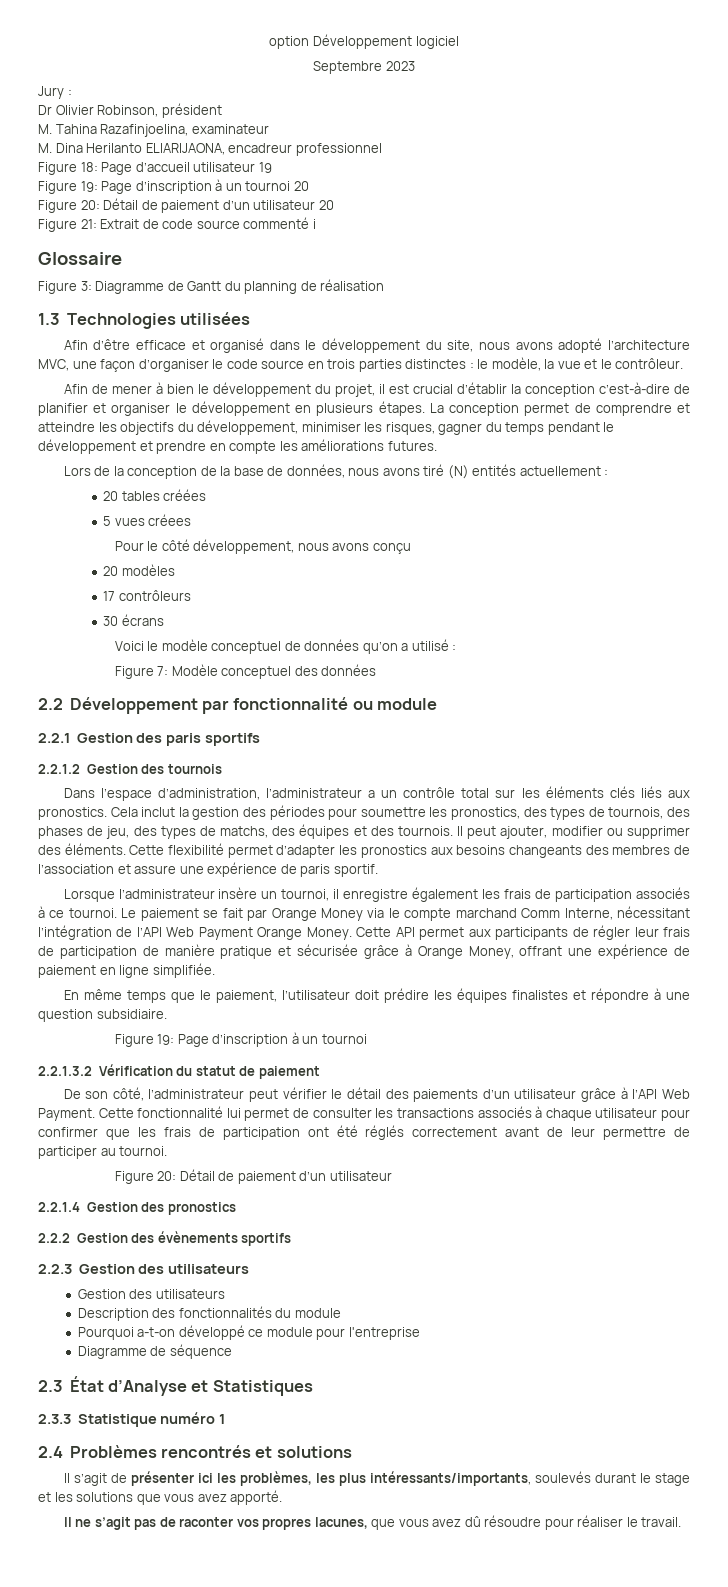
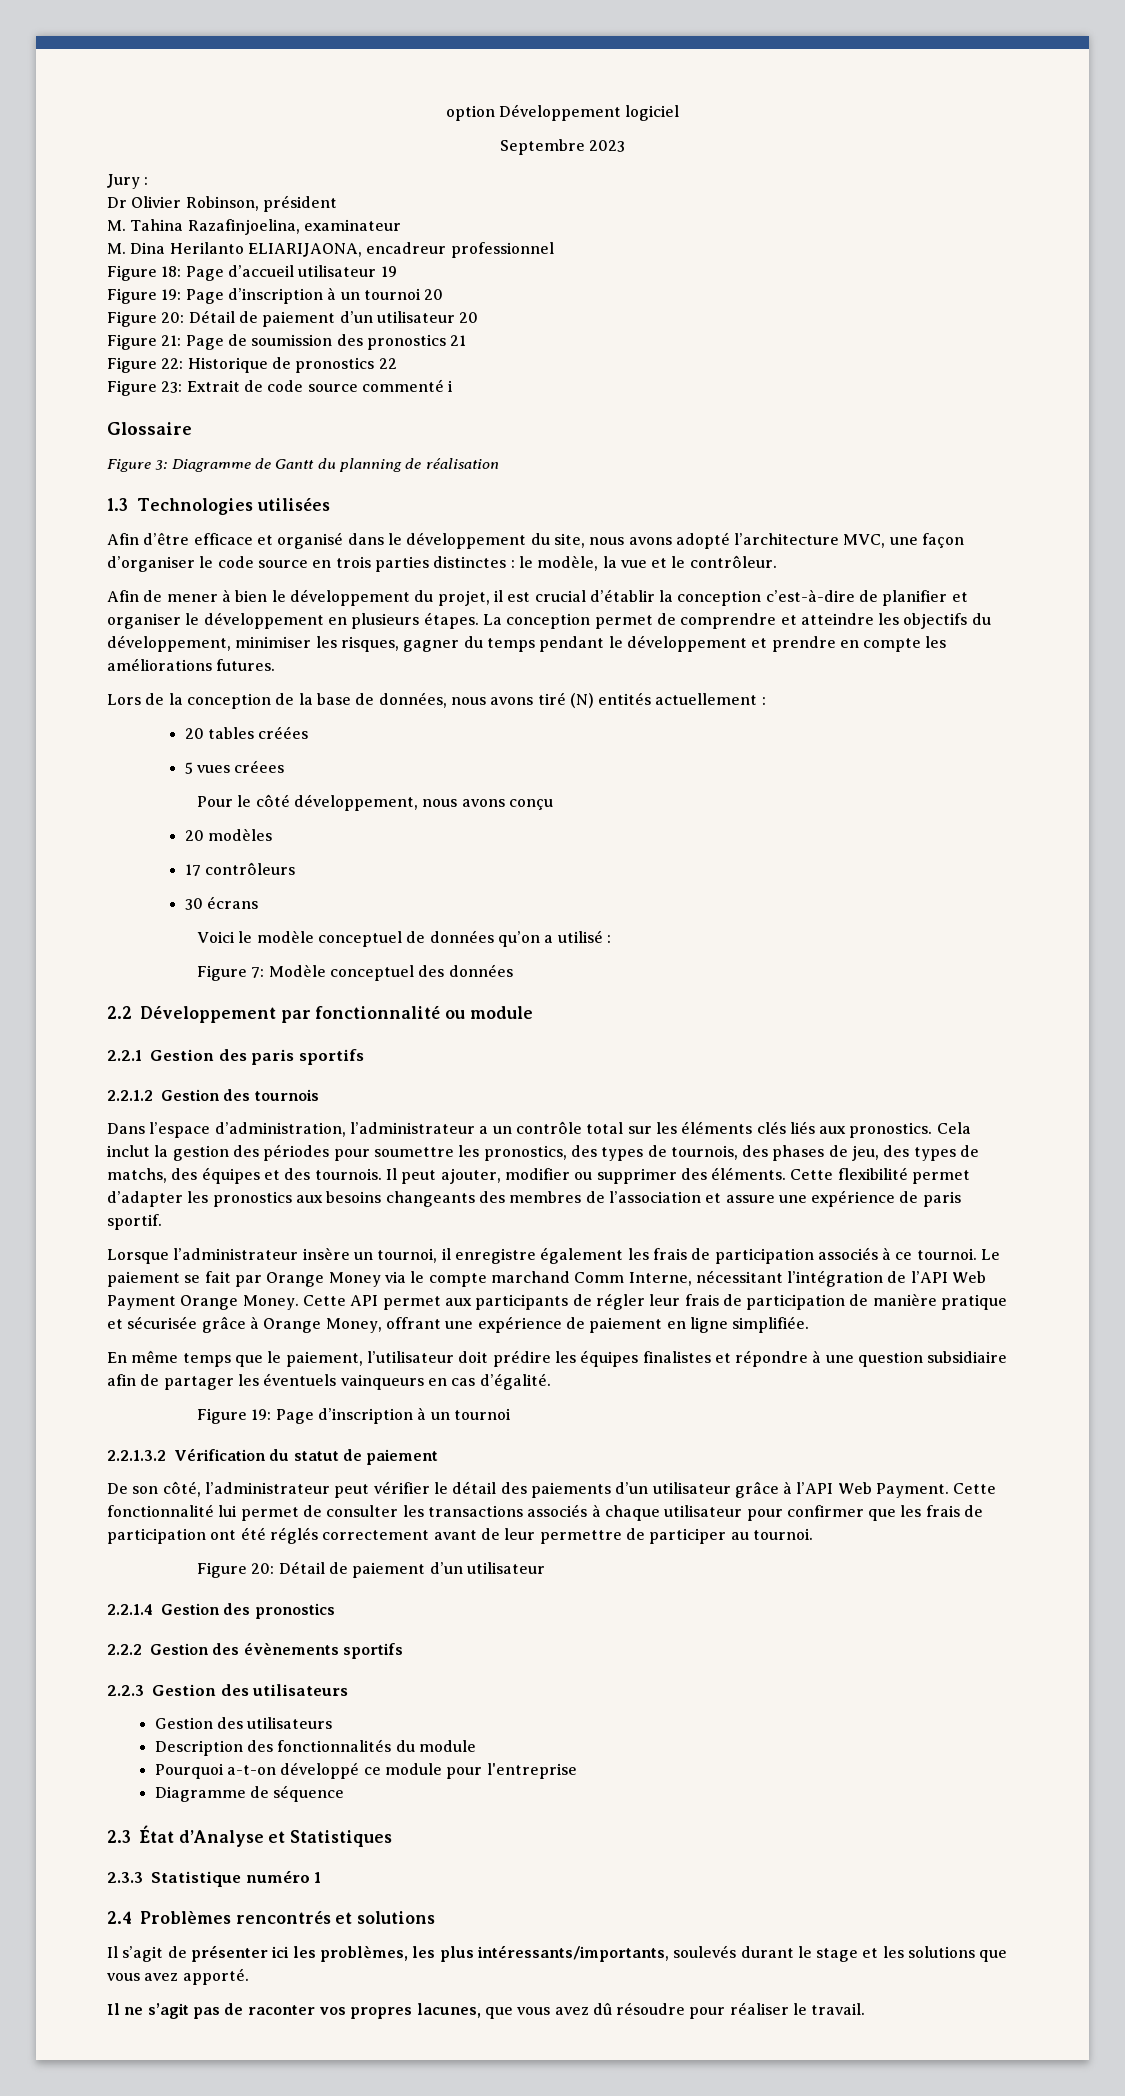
- Figure 21: Extrait de code source commenté i
+ Figure 21: Page de soumission des pronostics 21
+ Figure 22: Historique de pronostics 22
+ Figure 23: Extrait de code source commenté i
- En même temps que le paiement, l’utilisateur doit prédire les équipes finalistes et répondre à une question subsidiaire.
+ En même temps que le paiement, l’utilisateur doit prédire les équipes finalistes et répondre à une question subsidiaire afin de partager les éventuels vainqueurs en cas d’égalité.

